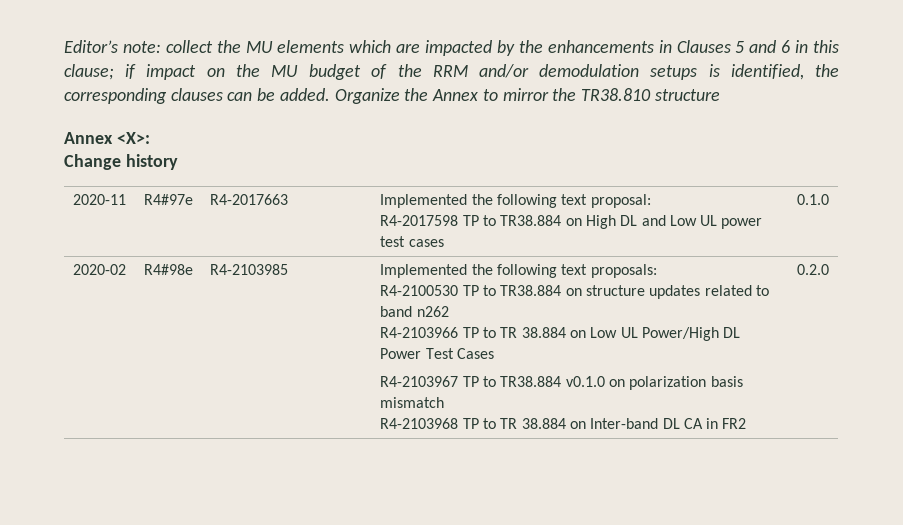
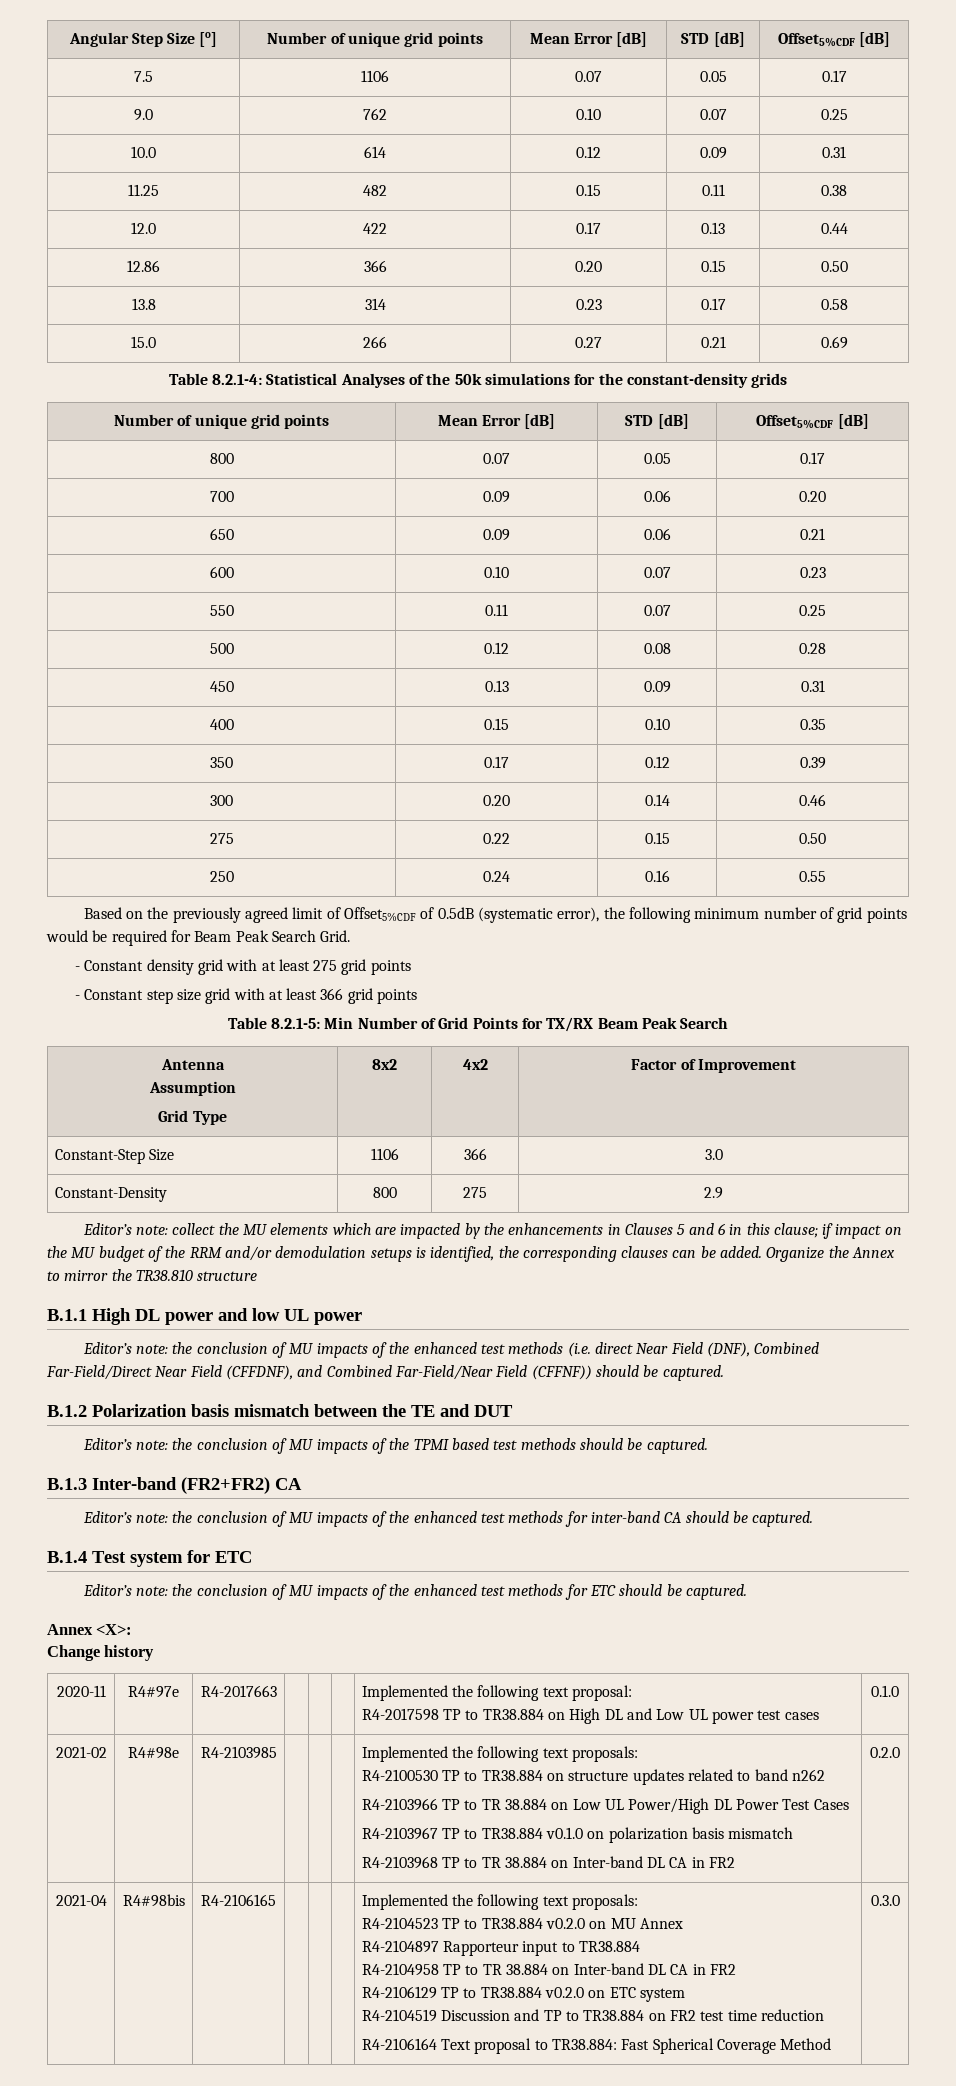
+ Angular Step Size [o] | Number of unique grid points | Mean Error [dB] | STD [dB] | Offset5%CDF [dB]
+ 7.5 | 1106 | 0.07 | 0.05 | 0.17
+ 9.0 | 762 | 0.10 | 0.07 | 0.25
+ 10.0 | 614 | 0.12 | 0.09 | 0.31
+ 11.25 | 482 | 0.15 | 0.11 | 0.38
+ 12.0 | 422 | 0.17 | 0.13 | 0.44
+ 12.86 | 366 | 0.20 | 0.15 | 0.50
+ 13.8 | 314 | 0.23 | 0.17 | 0.58
+ 15.0 | 266 | 0.27 | 0.21 | 0.69
+ Table 8.2.1-4: Statistical Analyses of the 50k simulations for the constant-density grids
+ Number of unique grid points | Mean Error [dB] | STD [dB] | Offset5%CDF [dB]
+ 800 | 0.07 | 0.05 | 0.17
+ 700 | 0.09 | 0.06 | 0.20
+ 650 | 0.09 | 0.06 | 0.21
+ 600 | 0.10 | 0.07 | 0.23
+ 550 | 0.11 | 0.07 | 0.25
+ 500 | 0.12 | 0.08 | 0.28
+ 450 | 0.13 | 0.09 | 0.31
+ 400 | 0.15 | 0.10 | 0.35
+ 350 | 0.17 | 0.12 | 0.39
+ 300 | 0.20 | 0.14 | 0.46
+ 275 | 0.22 | 0.15 | 0.50
+ 250 | 0.24 | 0.16 | 0.55
+ Based on the previously agreed limit of Offset5%CDF of 0.5dB (systematic error), the following minimum number of grid points would be required for Beam Peak Search Grid.
+ - Constant density grid with at least 275 grid points
+ - Constant step size grid with at least 366 grid points
+ Table 8.2.1-5: Min Number of Grid Points for TX/RX Beam Peak Search
+ Antenna
+ Assumption
+ Grid Type | 8x2 | 4x2 | Factor of Improvement
+ Constant-Step Size | 1106 | 366 | 3.0
+ Constant-Density | 800 | 275 | 2.9
+ B.1.1 High DL power and low UL power
+ Editor’s note: the conclusion of MU impacts of the enhanced test methods (i.e. direct Near Field (DNF), Combined Far-Field/Direct Near Field (CFFDNF), and Combined Far-Field/Near Field (CFFNF)) should be captured.
+ B.1.2 Polarization basis mismatch between the TE and DUT
+ Editor’s note: the conclusion of MU impacts of the TPMI based test methods should be captured.
+ B.1.3 Inter-band (FR2+FR2) CA
+ Editor’s note: the conclusion of MU impacts of the enhanced test methods for inter-band CA should be captured.
+ B.1.4 Test system for ETC
+ Editor’s note: the conclusion of MU impacts of the enhanced test methods for ETC should be captured.
- 2020-02
+ 2021-02
+ 2021-04 | R4#98bis | R4-2106165 | | | | Implemented the following text proposals:
+ R4-2104523 TP to TR38.884 v0.2.0 on MU Annex
+ R4-2104897 Rapporteur input to TR38.884
+ R4-2104958 TP to TR 38.884 on Inter-band DL CA in FR2
+ R4-2106129 TP to TR38.884 v0.2.0 on ETC system
+ R4-2104519 Discussion and TP to TR38.884 on FR2 test time reduction
+ R4-2106164 Text proposal to TR38.884: Fast Spherical Coverage Method | 0.3.0

